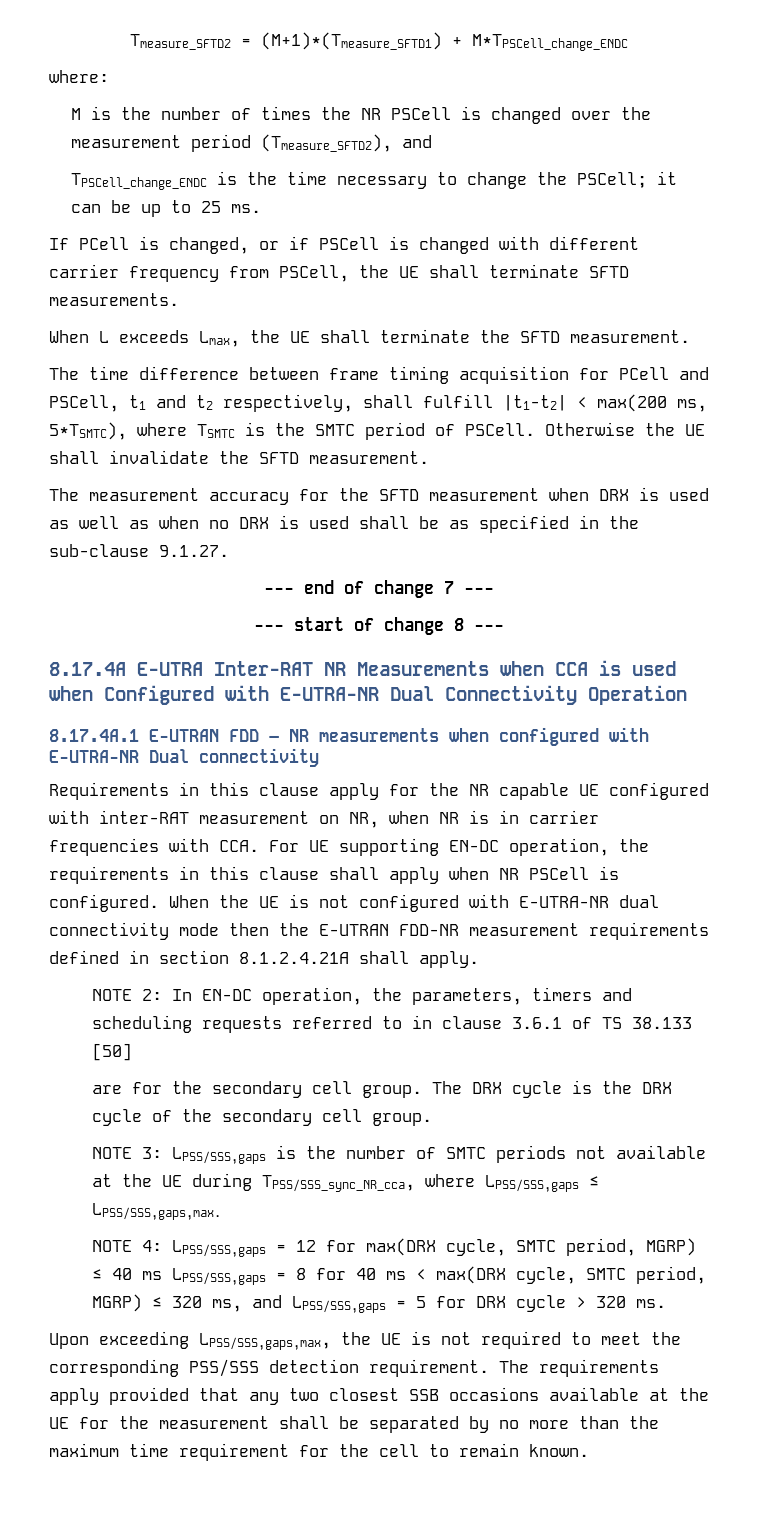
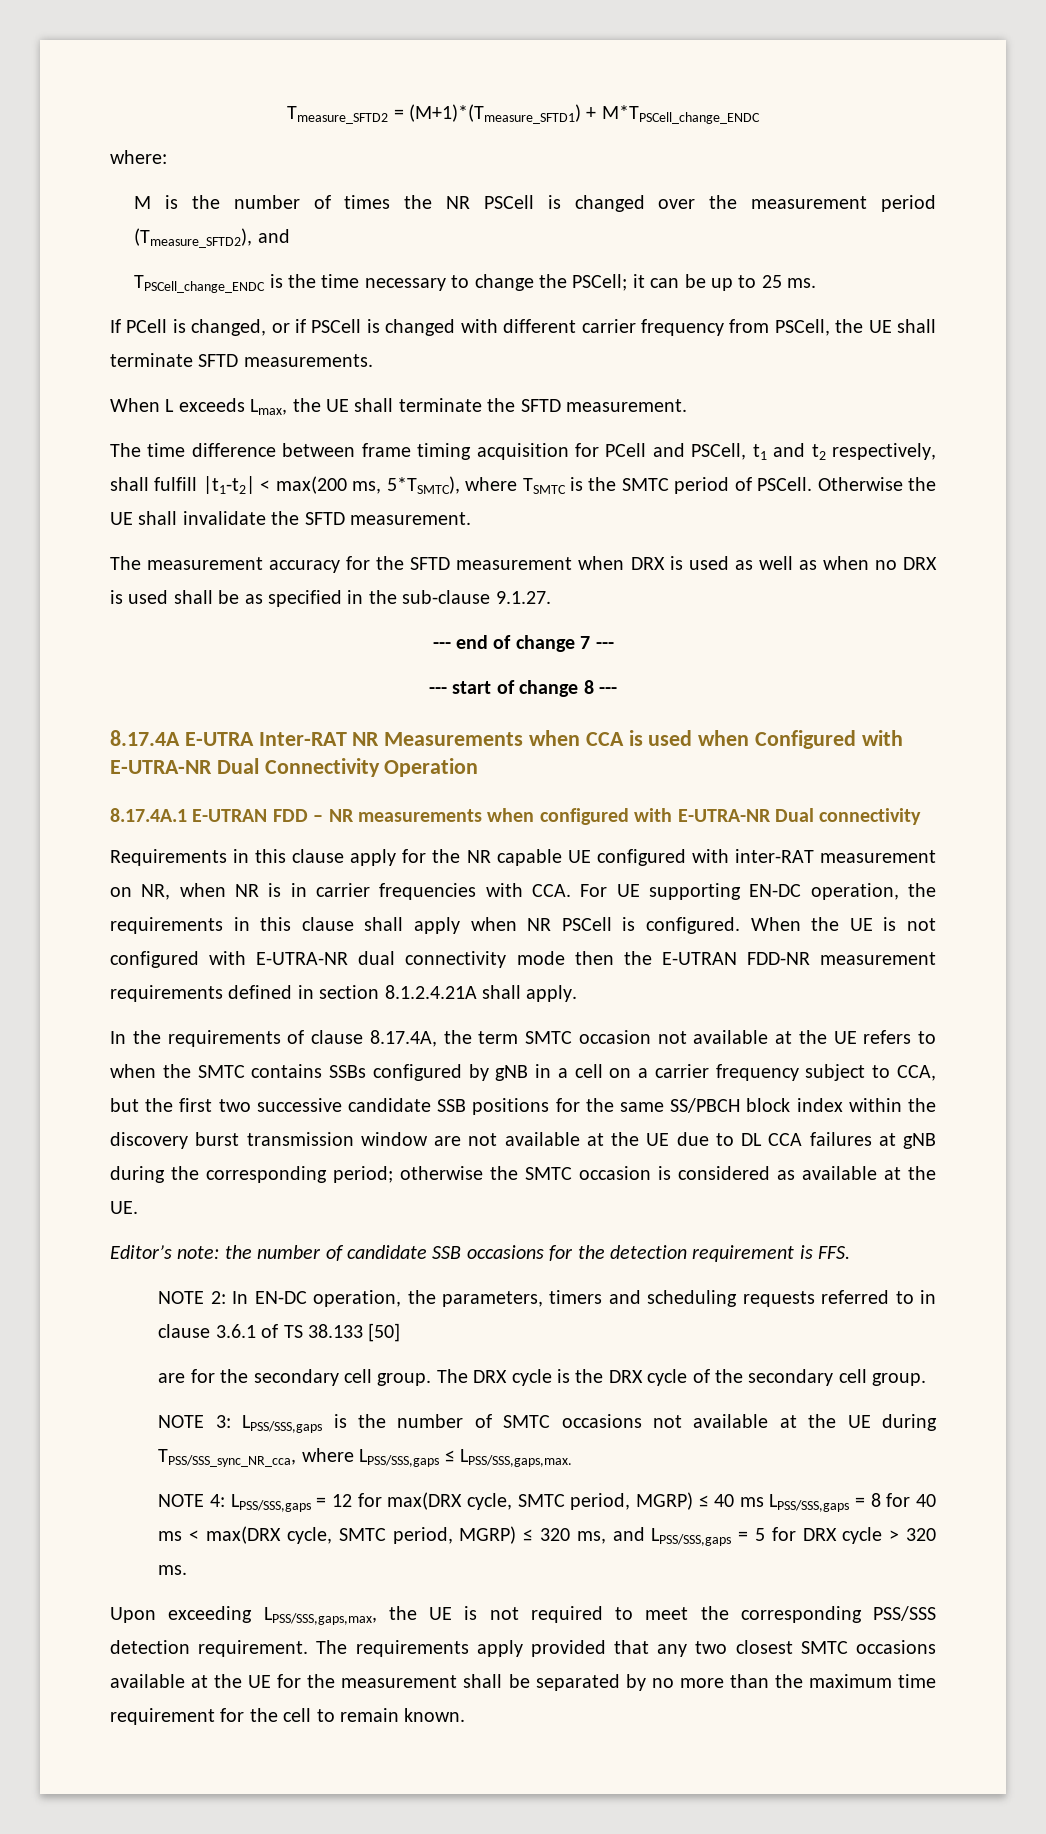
+ In the requirements of clause 8.17.4A, the term SMTC occasion not available at the UE refers to when the SMTC contains SSBs configured by gNB in a cell on a carrier frequency subject to CCA, but the first two successive candidate SSB positions for the same SS/PBCH block index within the discovery burst transmission window are not available at the UE due to DL CCA failures at gNB during the corresponding period; otherwise the SMTC occasion is considered as available at the UE.
+ Editor’s note: the number of candidate SSB occasions for the detection requirement is FFS.
- NOTE 3: LPSS/SSS,gaps is the number of SMTC periods not available at the UE during TPSS/SSS_sync_NR_cca, where LPSS/SSS,gaps ≤ LPSS/SSS,gaps,max.
+ NOTE 3: LPSS/SSS,gaps is the number of SMTC occasions not available at the UE during TPSS/SSS_sync_NR_cca, where LPSS/SSS,gaps ≤ LPSS/SSS,gaps,max.
- The requirements apply provided that any two closest SSB occasions available at the UE for the measurement shall be separated by no more than the maximum time requirement for the cell to remain known.
+ The requirements apply provided that any two closest SMTC occasions available at the UE for the measurement shall be separated by no more than the maximum time requirement for the cell to remain known.

